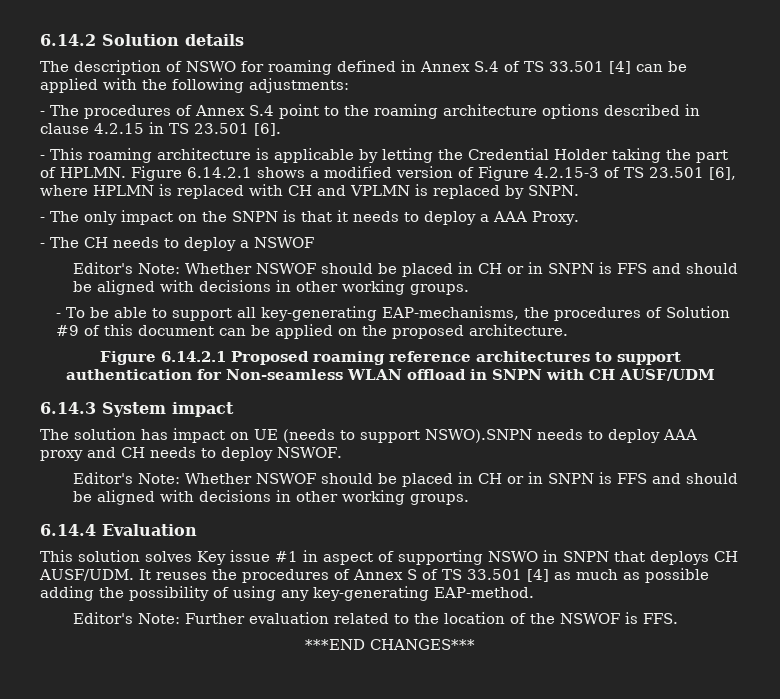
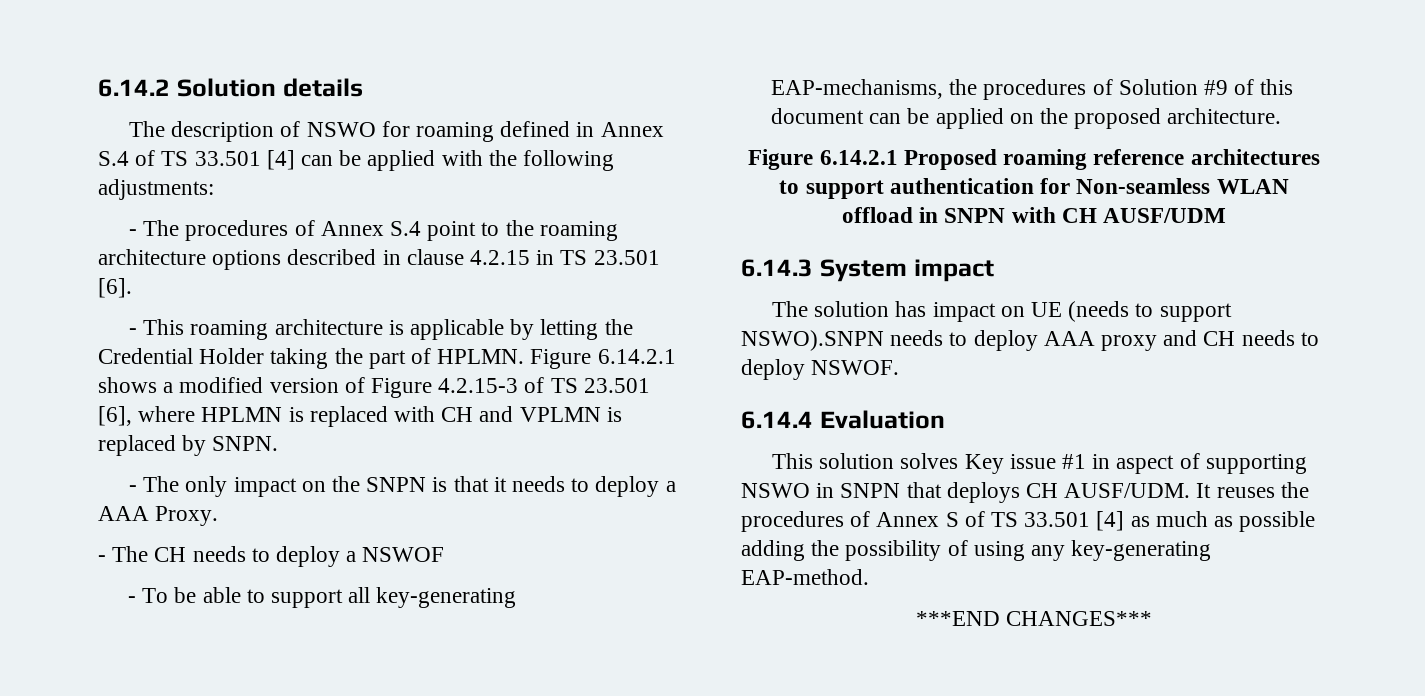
  - The CH needs to deploy a NSWOF
- Editor's Note: Whether NSWOF should be placed in CH or in SNPN is FFS and should be aligned with decisions in other working groups.
  The solution has impact on UE (needs to support NSWO).SNPN needs to deploy AAA proxy and CH needs to deploy NSWOF.
- Editor's Note: Whether NSWOF should be placed in CH or in SNPN is FFS and should be aligned with decisions in other working groups.
- Editor's Note: Further evaluation related to the location of the NSWOF is FFS.

